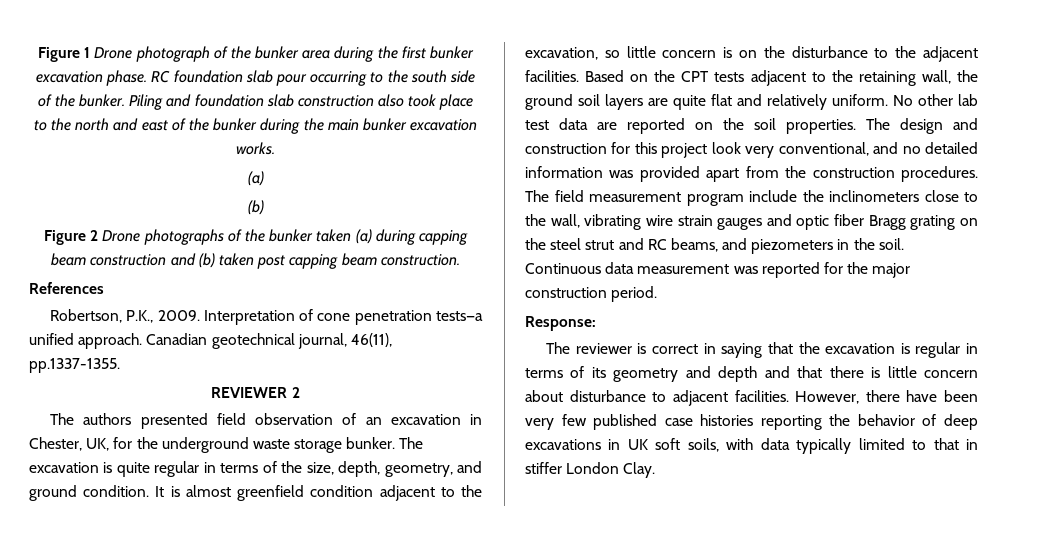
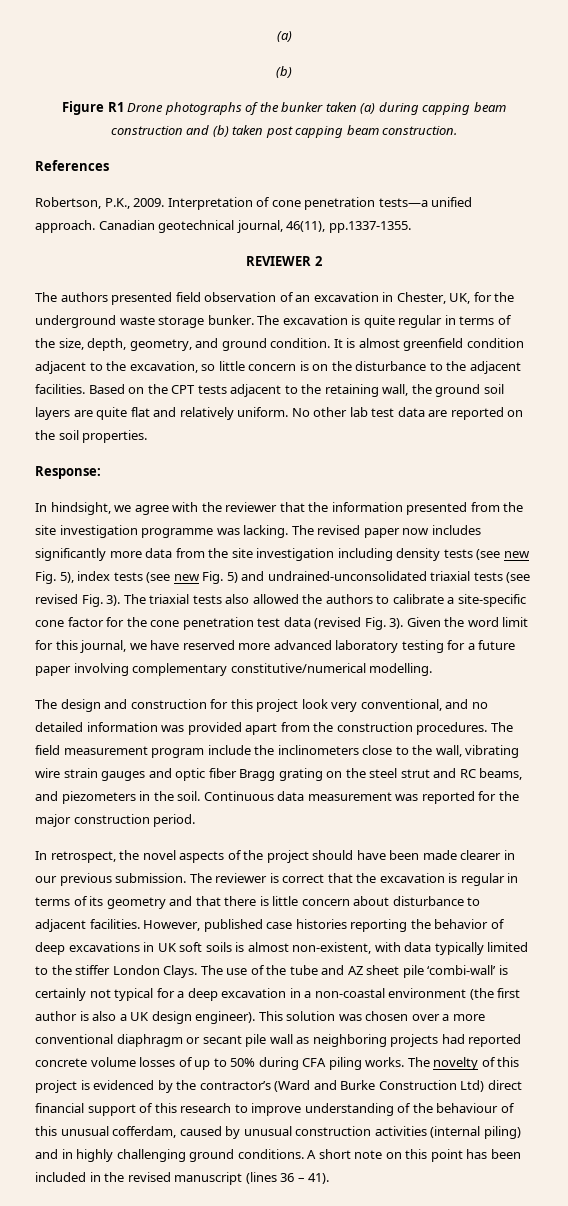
- Figure 1 Drone photograph of the bunker area during the first bunker excavation phase. RC foundation slab pour occurring to the south side of the bunker. Piling and foundation slab construction also took place to the north and east of the bunker during the main bunker excavation works.
- Figure 2 Drone photographs of the bunker taken (a) during capping beam construction and (b) taken post capping beam construction.
+ Figure R1 Drone photographs of the bunker taken (a) during capping beam construction and (b) taken post capping beam construction.
- No other lab test data are reported on the soil properties. The design and construction for this project look very conventional, and no detailed information was provided apart from the construction procedures.
+ No other lab test data are reported on the soil properties.
+ Response:
+ In hindsight, we agree with the reviewer that the information presented from the site investigation programme was lacking. The revised paper now includes significantly more data from the site investigation including density tests (see new Fig. 5), index tests (see new Fig. 5) and undrained-unconsolidated triaxial tests (see revised Fig. 3). The triaxial tests also allowed the authors to calibrate a site-specific cone factor for the cone penetration test data (revised Fig. 3). Given the word limit for this journal, we have reserved more advanced laboratory testing for a future paper involving complementary constitutive/numerical modelling.
+ The design and construction for this project look very conventional, and no detailed information was provided apart from the construction procedures.
- Response:
- The reviewer is correct in saying that the excavation is regular in terms of its geometry and depth and that there is little concern about disturbance to adjacent facilities.
+ In retrospect, the novel aspects of the project should have been made clearer in our previous submission. The reviewer is correct that the excavation is regular in terms of its geometry and that there is little concern about disturbance to adjacent facilities.
- However, there have been very few published case histories reporting the behavior of deep excavations in UK soft soils, with data typically limited to that in stiffer London Clay.
+ However, published case histories reporting the behavior of deep excavations in UK soft soils is almost non-existent, with data typically limited to the stiffer London Clays. The use of the tube and AZ sheet pile ‘combi-wall’ is certainly not typical for a deep excavation in a non-coastal environment (the first author is also a UK design engineer). This solution was chosen over a more conventional diaphragm or secant pile wall as neighboring projects had reported concrete volume losses of up to 50% during CFA piling works. The novelty of this project is evidenced by the contractor’s (Ward and Burke Construction Ltd) direct financial support of this research to improve understanding of the behaviour of this unusual cofferdam, caused by unusual construction activities (internal piling) and in highly challenging ground conditions. A short note on this point has been included in the revised manuscript (lines 36 – 41).

